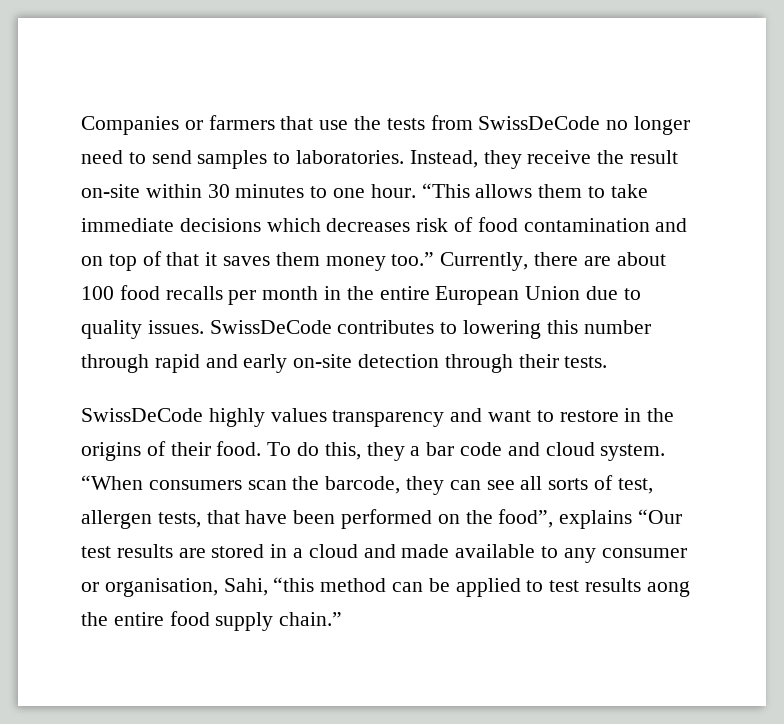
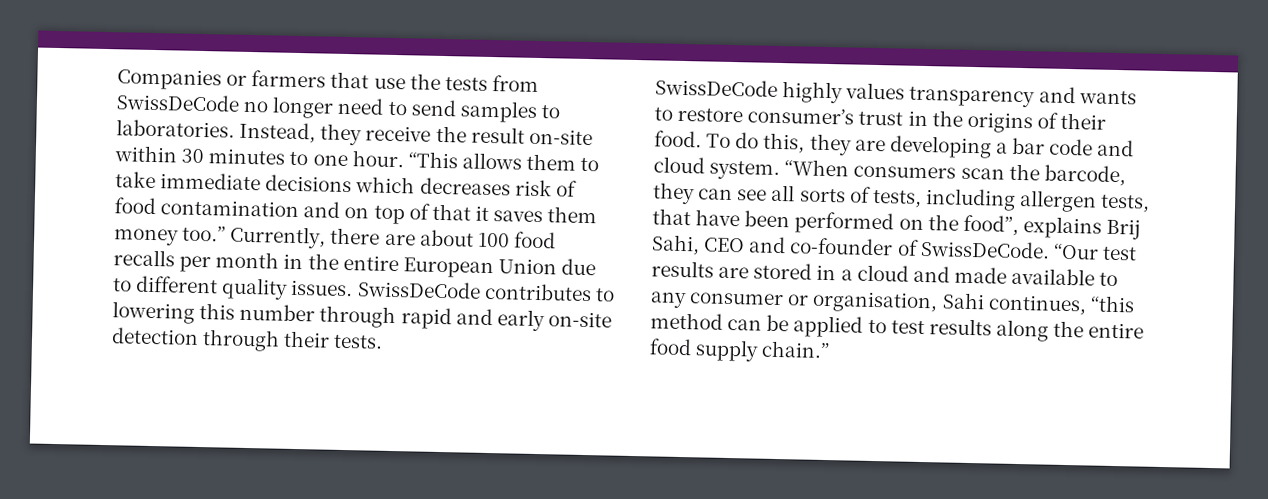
- Currently, there are about 100 food recalls per month in the entire European Union due to quality issues.
+ Currently, there are about 100 food recalls per month in the entire European Union due to different quality issues.
- SwissDeCode highly values transparency and want to restore in the origins of their food.
+ SwissDeCode highly values transparency and wants to restore consumer’s trust in the origins of their food.
- To do this, they a bar code and cloud system.
+ To do this, they are developing a bar code and cloud system.
- “When consumers scan the barcode, they can see all sorts of test, allergen tests, that have been performed on the food”, explains “Our test results are stored in a cloud and made available to any consumer or organisation, Sahi, “this method can be applied to test results aong the entire food supply chain.”
+ “When consumers scan the barcode, they can see all sorts of tests, including allergen tests, that have been performed on the food”, explains Brij Sahi, CEO and co-founder of SwissDeCode. “Our test results are stored in a cloud and made available to any consumer or organisation, Sahi continues, “this method can be applied to test results along the entire food supply chain.”

